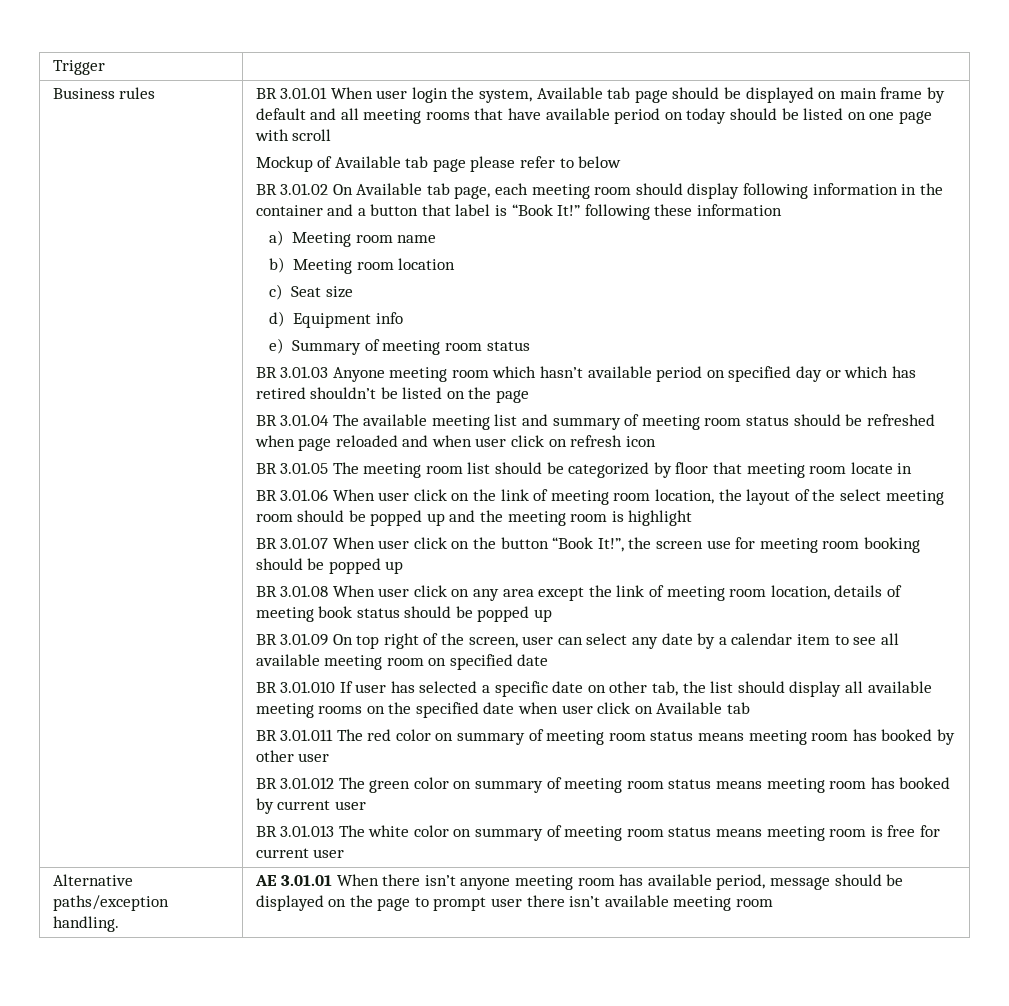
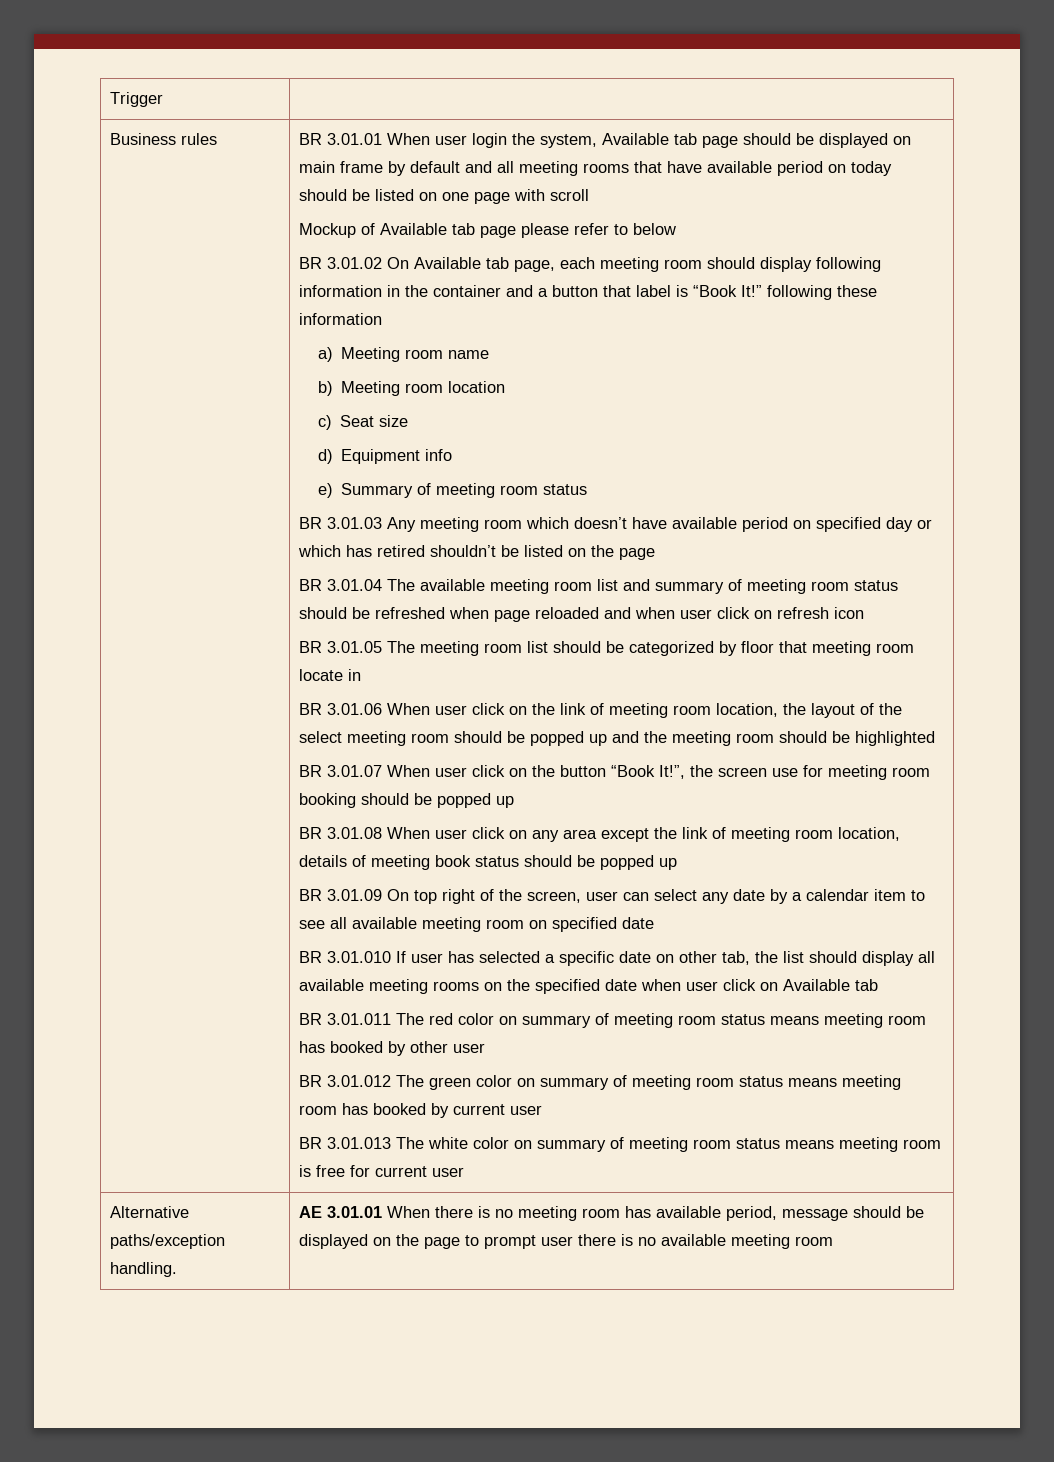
- BR 3.01.03 Anyone meeting room which hasn’t available period on specified day or which has retired shouldn’t be listed on the page
+ BR 3.01.03 Any meeting room which doesn’t have available period on specified day or which has retired shouldn’t be listed on the page
- BR 3.01.04 The available meeting list and summary of meeting room status should be refreshed when page reloaded and when user click on refresh icon
+ BR 3.01.04 The available meeting room list and summary of meeting room status should be refreshed when page reloaded and when user click on refresh icon
- BR 3.01.06 When user click on the link of meeting room location, the layout of the select meeting room should be popped up and the meeting room is highlight
+ BR 3.01.06 When user click on the link of meeting room location, the layout of the select meeting room should be popped up and the meeting room should be highlighted
- Alternative paths/exception handling. | AE 3.01.01 When there isn’t anyone meeting room has available period, message should be displayed on the page to prompt user there isn’t available meeting room
+ Alternative paths/exception handling. | AE 3.01.01 When there is no meeting room has available period, message should be displayed on the page to prompt user there is no available meeting room

